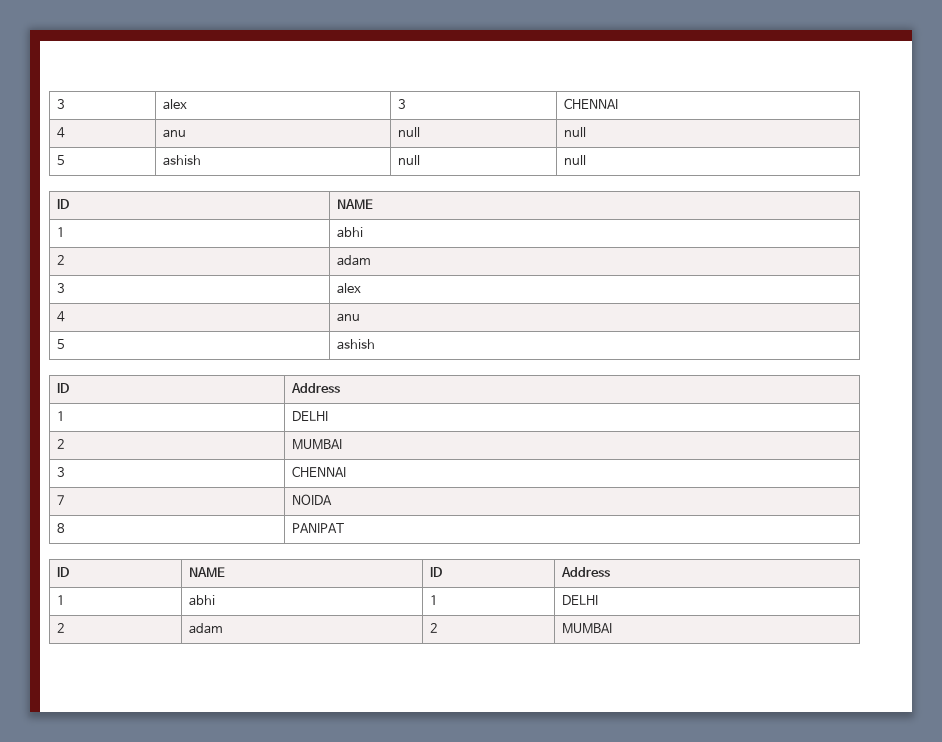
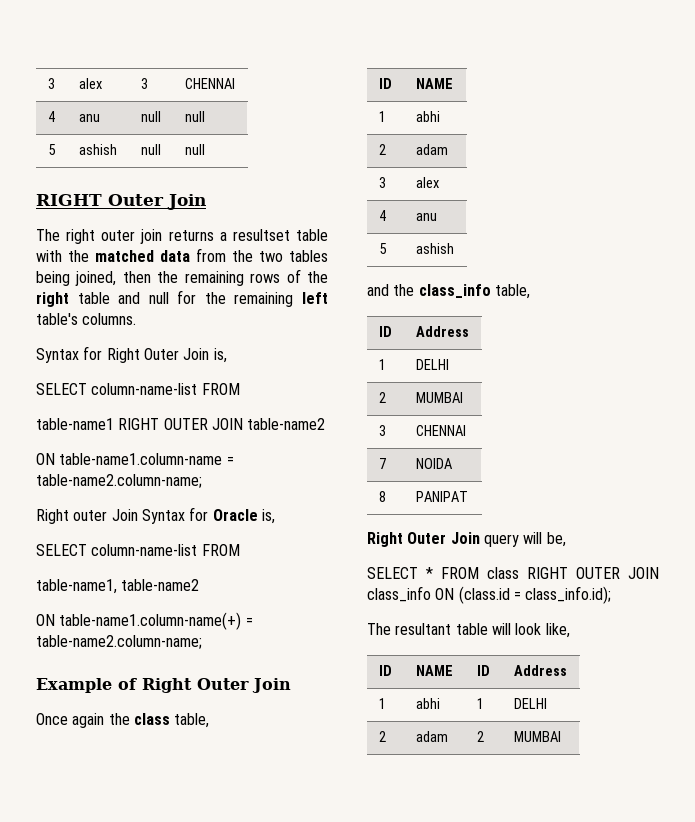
+ RIGHT Outer Join
+ The right outer join returns a resultset table with the matched data from the two tables being joined, then the remaining rows of the right table and null for the remaining left table's columns.
+ Syntax for Right Outer Join is,
+ SELECT column-name-list FROM
+ table-name1 RIGHT OUTER JOIN table-name2
+ ON table-name1.column-name = table-name2.column-name;
+ Right outer Join Syntax for Oracle is,
+ SELECT column-name-list FROM
+ table-name1, table-name2
+ ON table-name1.column-name(+) = table-name2.column-name;
+ Example of Right Outer Join
+ Once again the class table,
+ and the class_info table,
+ Right Outer Join query will be,
+ SELECT * FROM class RIGHT OUTER JOIN class_info ON (class.id = class_info.id);
+ The resultant table will look like,

